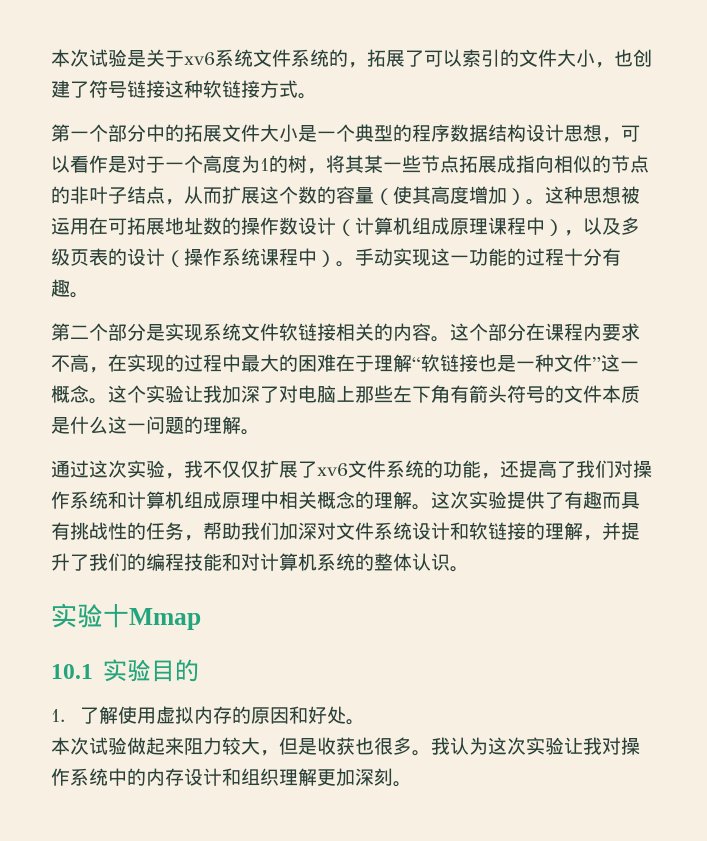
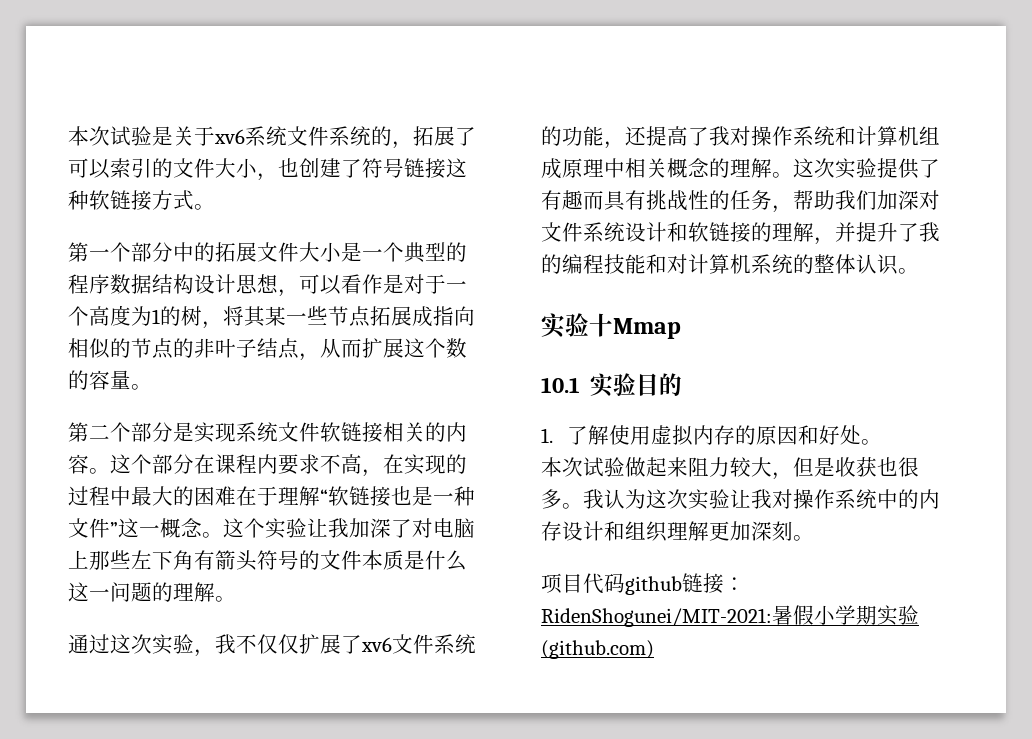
- 第一个部分中的拓展文件大小是一个典型的程序数据结构设计思想，可以看作是对于一个高度为1的树，将其某一些节点拓展成指向相似的节点的非叶子结点，从而扩展这个数的容量（使其高度增加）。这种思想被运用在可拓展地址数的操作数设计（计算机组成原理课程中），以及多级页表的设计（操作系统课程中）。手动实现这一功能的过程十分有趣。
+ 第一个部分中的拓展文件大小是一个典型的程序数据结构设计思想，可以看作是对于一个高度为1的树，将其某一些节点拓展成指向相似的节点的非叶子结点，从而扩展这个数的容量。
- 通过这次实验，我不仅仅扩展了xv6文件系统的功能，还提高了我们对操作系统和计算机组成原理中相关概念的理解。
+ 通过这次实验，我不仅仅扩展了xv6文件系统的功能，还提高了我对操作系统和计算机组成原理中相关概念的理解。
- 这次实验提供了有趣而具有挑战性的任务，帮助我们加深对文件系统设计和软链接的理解，并提升了我们的编程技能和对计算机系统的整体认识。
+ 这次实验提供了有趣而具有挑战性的任务，帮助我们加深对文件系统设计和软链接的理解，并提升了我的编程技能和对计算机系统的整体认识。
+ 项目代码github链接：RidenShogunei/MIT-2021:暑假小学期实验(github.com)

